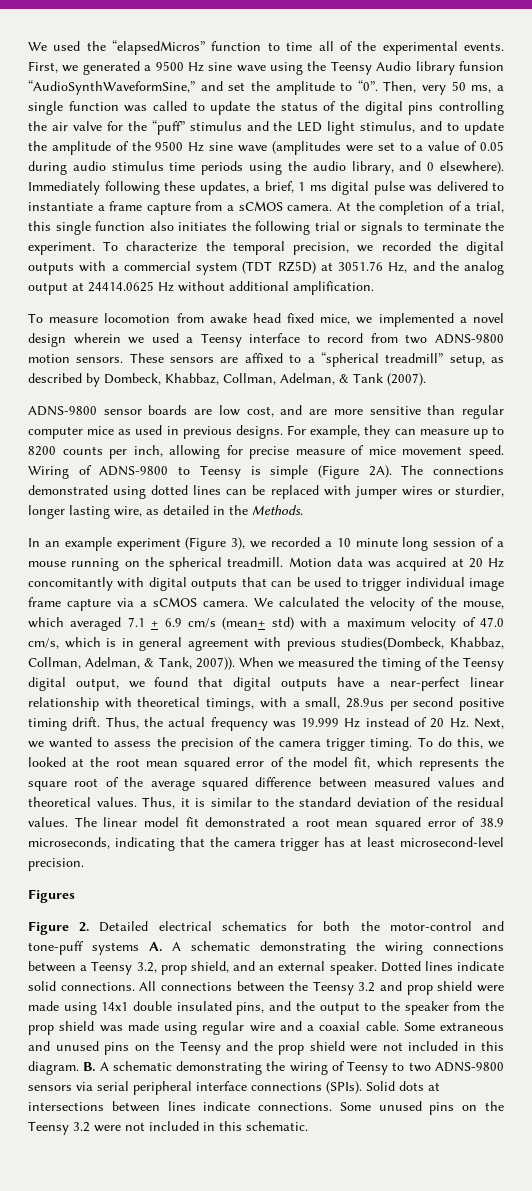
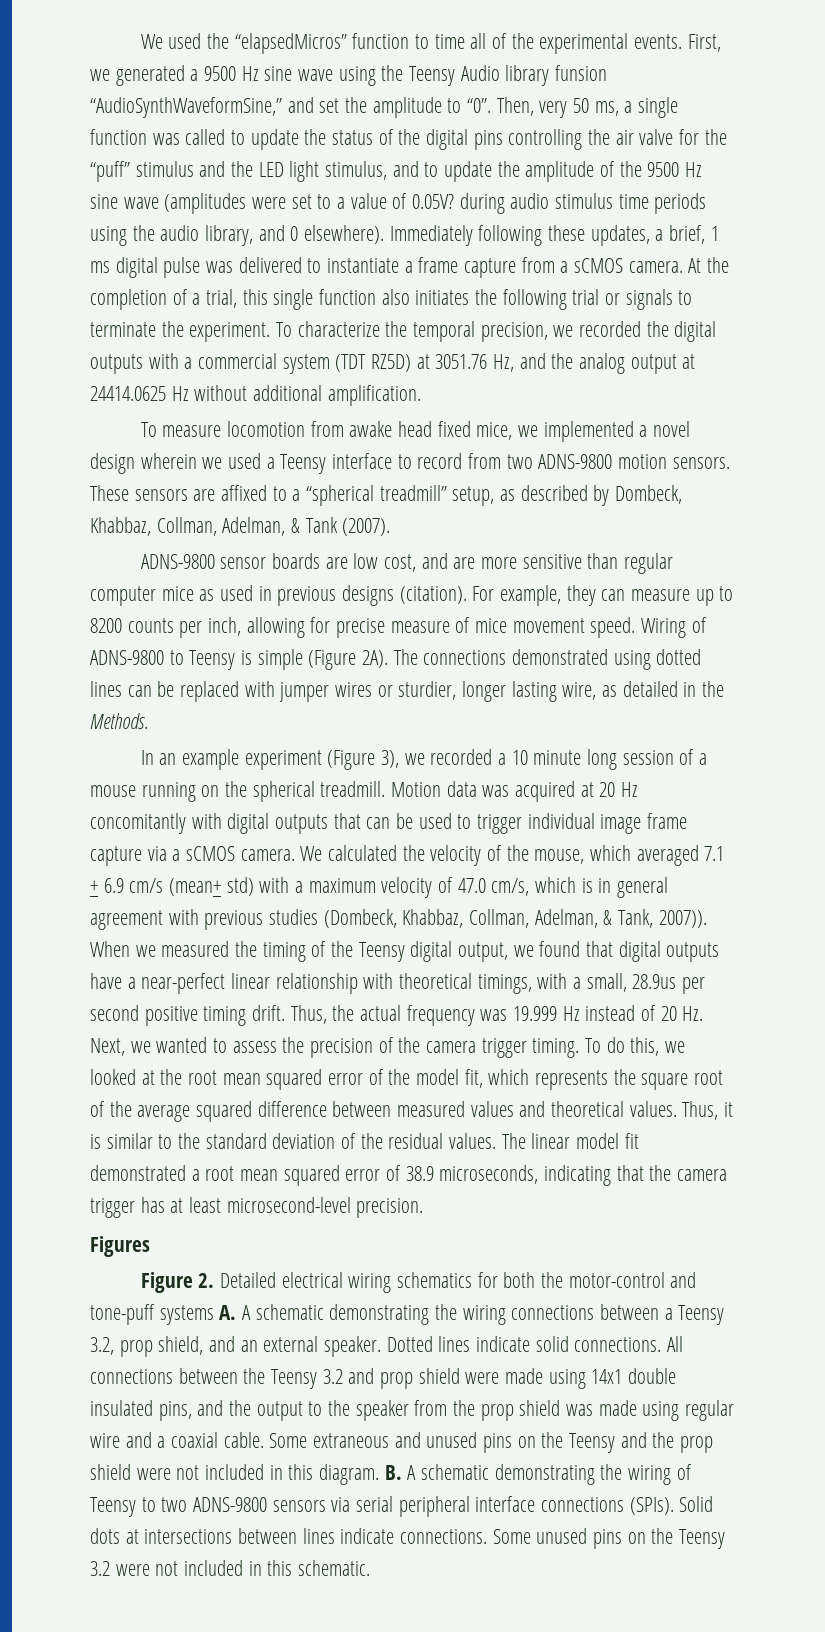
- Then, very 50 ms, a single function was called to update the status of the digital pins controlling the air valve for the “puff” stimulus and the LED light stimulus, and to update the amplitude of the 9500 Hz sine wave (amplitudes were set to a value of 0.05 during audio stimulus time periods using the audio library, and 0 elsewhere).
+ Then, very 50 ms, a single function was called to update the status of the digital pins controlling the air valve for the “puff” stimulus and the LED light stimulus, and to update the amplitude of the 9500 Hz sine wave (amplitudes were set to a value of 0.05V? during audio stimulus time periods using the audio library, and 0 elsewhere).
- ADNS-9800 sensor boards are low cost, and are more sensitive than regular computer mice as used in previous designs.
+ ADNS-9800 sensor boards are low cost, and are more sensitive than regular computer mice as used in previous designs (citation).
- We calculated the velocity of the mouse, which averaged 7.1 + 6.9 cm/s (mean+ std) with a maximum velocity of 47.0 cm/s, which is in general agreement with previous studies(Dombeck, Khabbaz, Collman, Adelman, & Tank, 2007)).
+ We calculated the velocity of the mouse, which averaged 7.1 + 6.9 cm/s (mean+ std) with a maximum velocity of 47.0 cm/s, which is in general agreement with previous studies (Dombeck, Khabbaz, Collman, Adelman, & Tank, 2007)).
- Figure 2. Detailed electrical schematics for both the motor-control and tone-puff systems A. A schematic demonstrating the wiring connections between a Teensy 3.2, prop shield, and an external speaker.
+ Figure 2. Detailed electrical wiring schematics for both the motor-control and tone-puff systems A. A schematic demonstrating the wiring connections between a Teensy 3.2, prop shield, and an external speaker.

